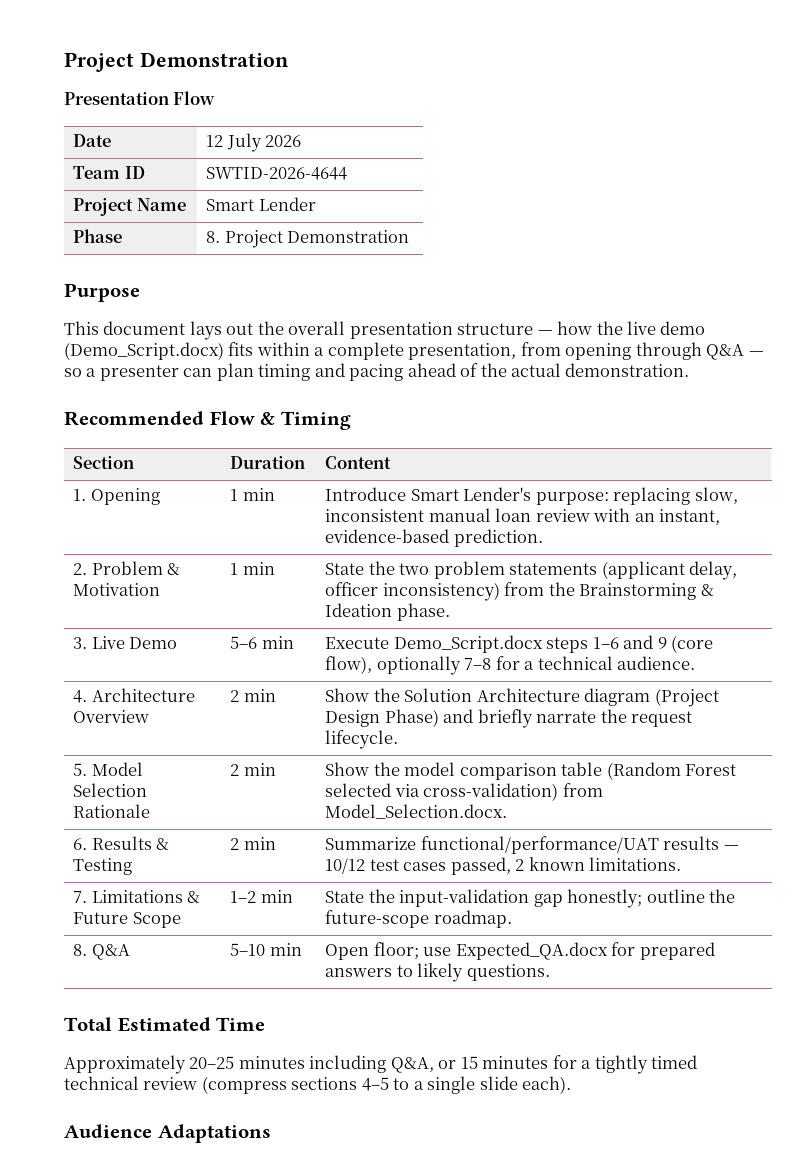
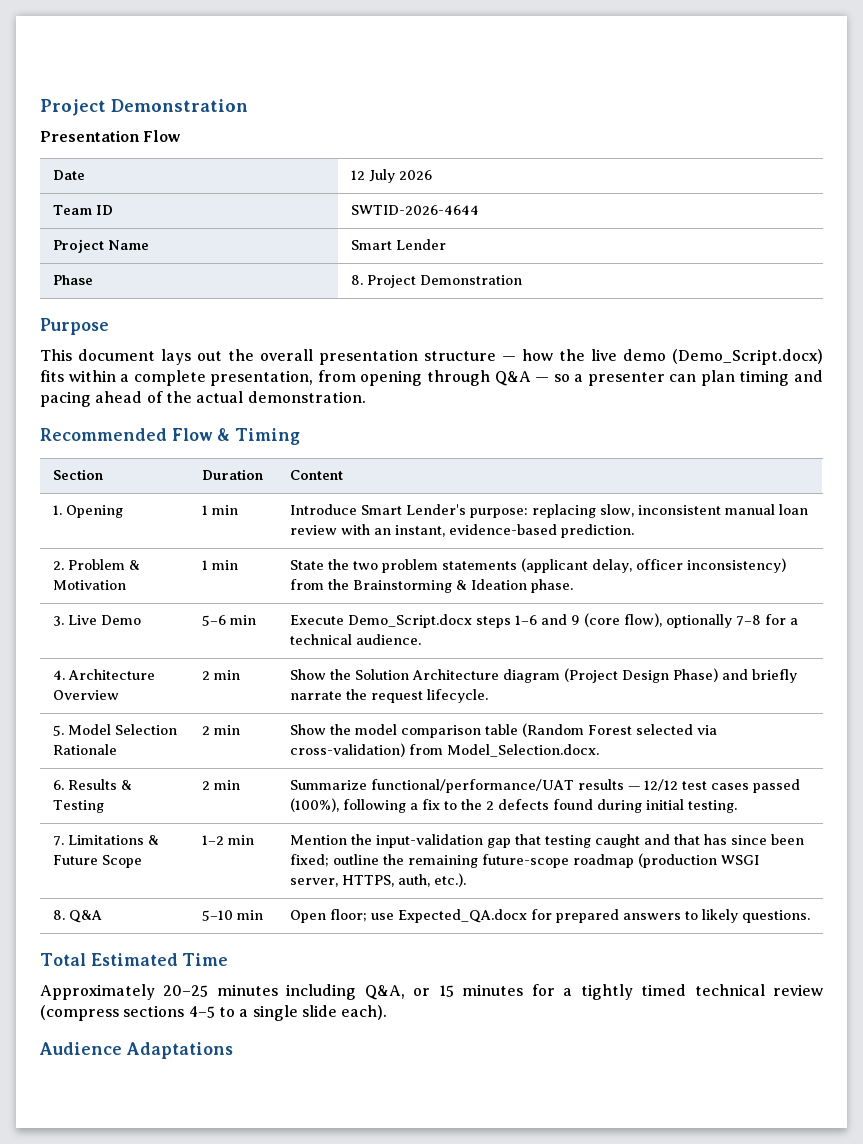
- 6. Results & Testing | 2 min | Summarize functional/performance/UAT results — 10/12 test cases passed, 2 known limitations.
+ 6. Results & Testing | 2 min | Summarize functional/performance/UAT results — 12/12 test cases passed (100%), following a fix to the 2 defects found during initial testing.
- 7. Limitations & Future Scope | 1–2 min | State the input-validation gap honestly; outline the future-scope roadmap.
+ 7. Limitations & Future Scope | 1–2 min | Mention the input-validation gap that testing caught and that has since been fixed; outline the remaining future-scope roadmap (production WSGI server, HTTPS, auth, etc.).

